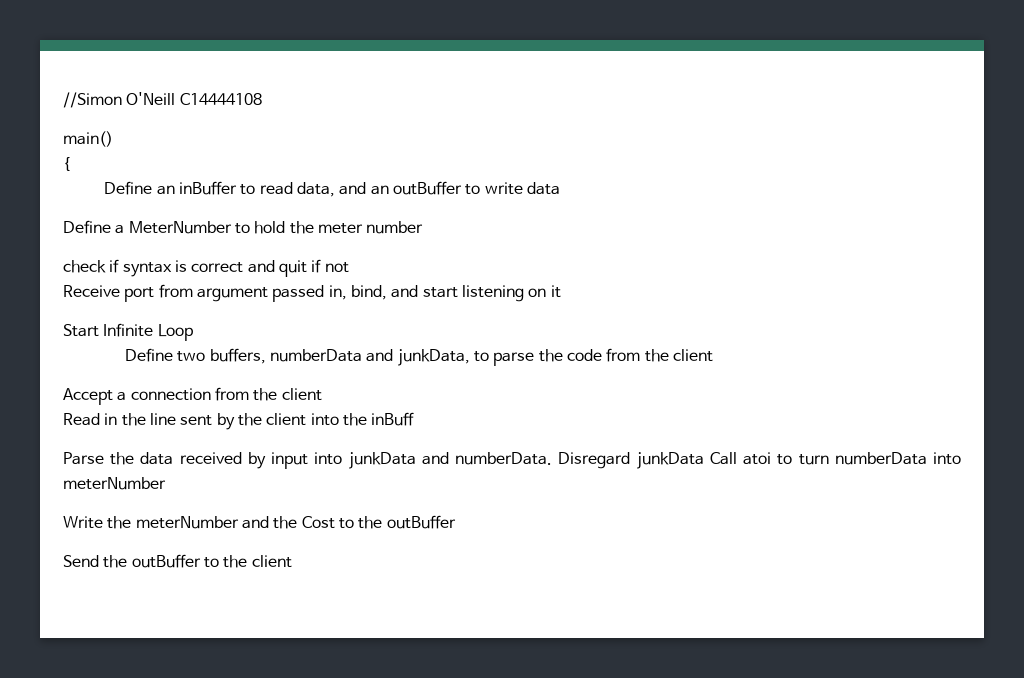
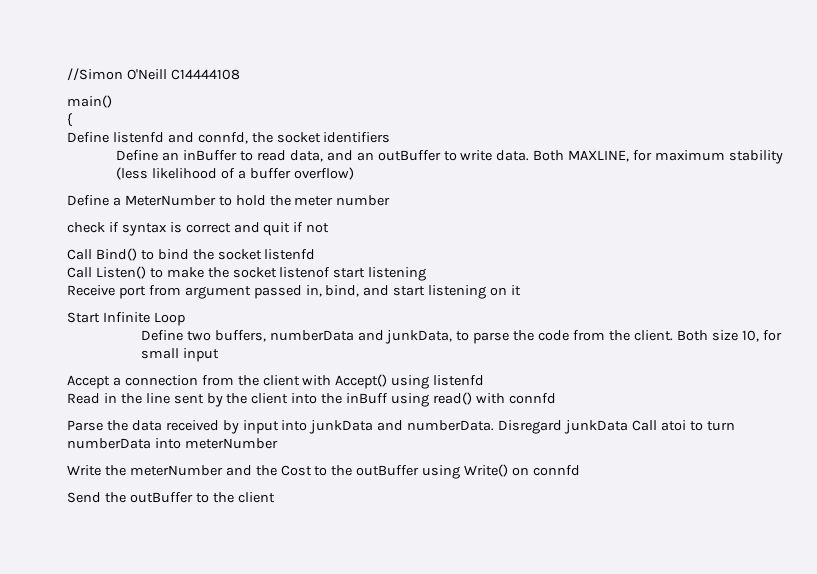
+ Define listenfd and connfd, the socket identifiers
- Define an inBuffer to read data, and an outBuffer to write data
+ Define an inBuffer to read data, and an outBuffer to write data. Both MAXLINE, for maximum stability (less likelihood of a buffer overflow)
+ Call Bind() to bind the socket listenfd
+ Call Listen() to make the socket listenof start listening
- Define two buffers, numberData and junkData, to parse the code from the client
+ Define two buffers, numberData and junkData, to parse the code from the client. Both size 10, for small input
- Accept a connection from the client
+ Accept a connection from the client with Accept() using listenfd
- Read in the line sent by the client into the inBuff
+ Read in the line sent by the client into the inBuff using read() with connfd
- Write the meterNumber and the Cost to the outBuffer
+ Write the meterNumber and the Cost to the outBuffer using Write() on connfd

